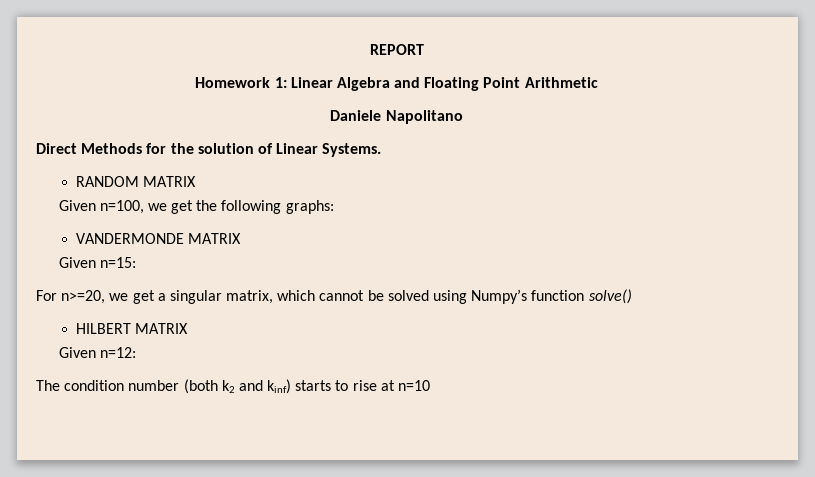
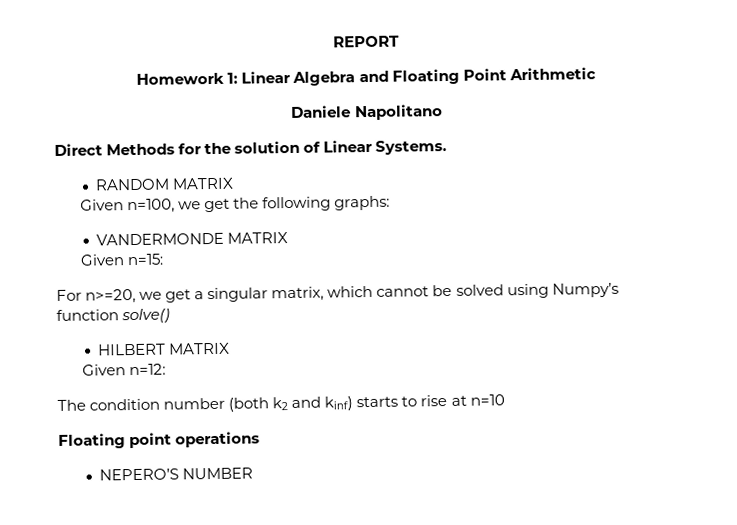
+ Floating point operations
+ NEPERO’S NUMBER

